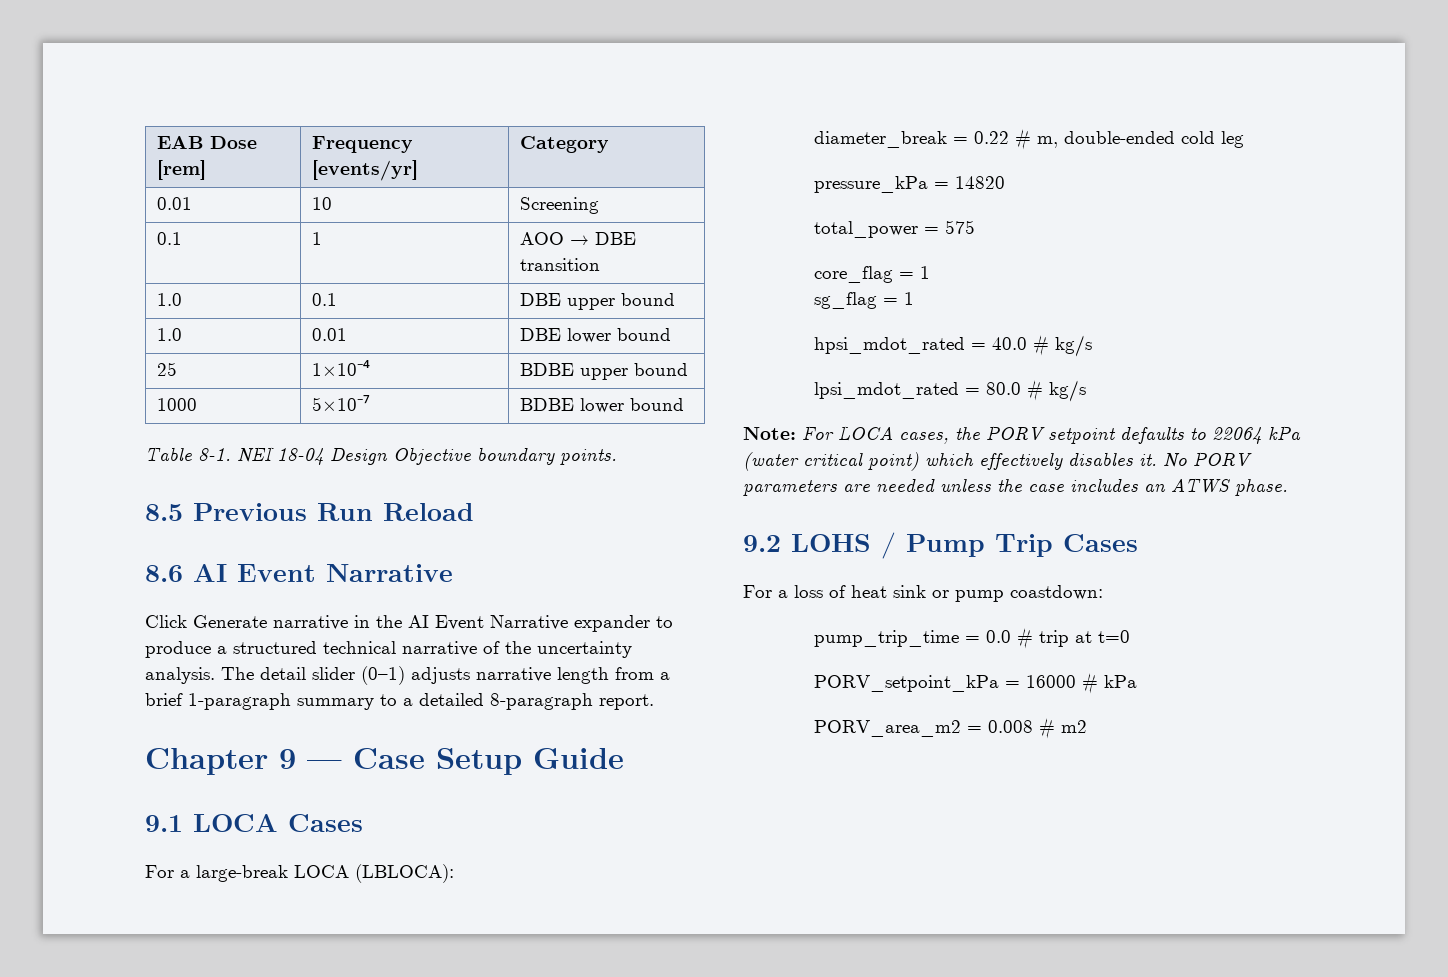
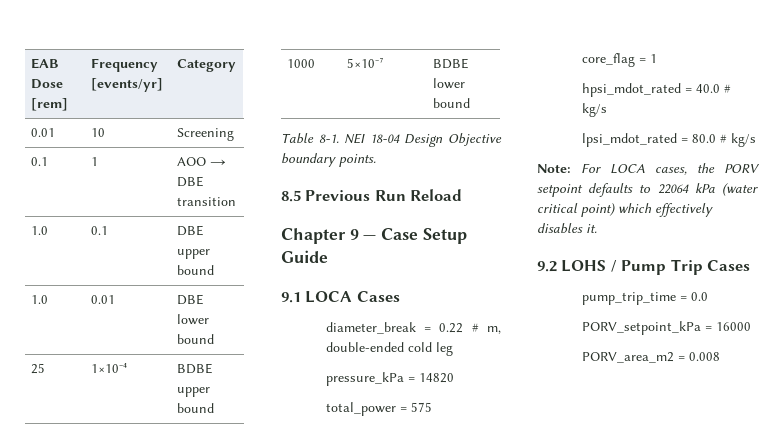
- 8.6 AI Event Narrative
- Click Generate narrative in the AI Event Narrative expander to produce a structured technical narrative of the uncertainty analysis. The detail slider (0–1) adjusts narrative length from a brief 1-paragraph summary to a detailed 8-paragraph report.
- For a large-break LOCA (LBLOCA):
- sg_flag = 1
- No PORV parameters are needed unless the case includes an ATWS phase.
- For a loss of heat sink or pump coastdown:
- pump_trip_time = 0.0 # trip at t=0
+ pump_trip_time = 0.0
- PORV_setpoint_kPa = 16000 # kPa
+ PORV_setpoint_kPa = 16000
- PORV_area_m2 = 0.008 # m2
+ PORV_area_m2 = 0.008

